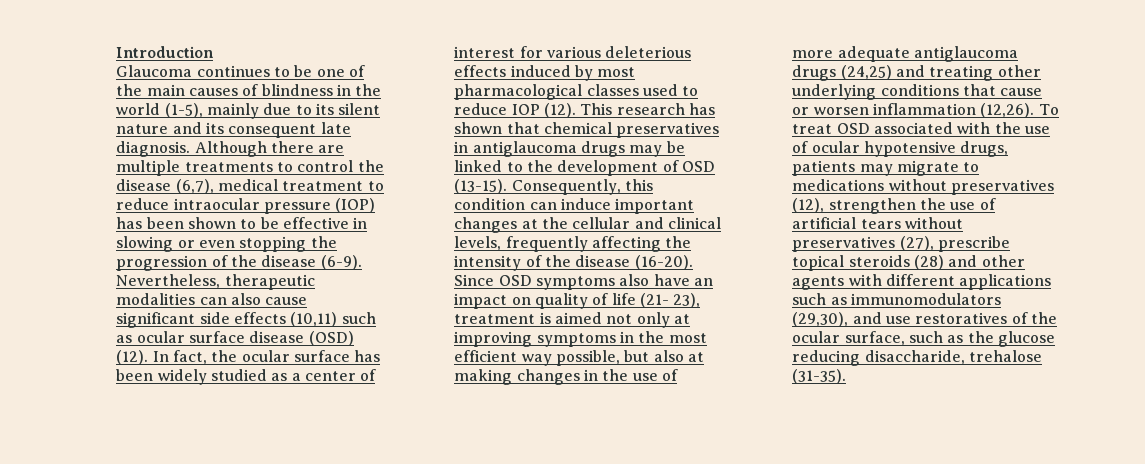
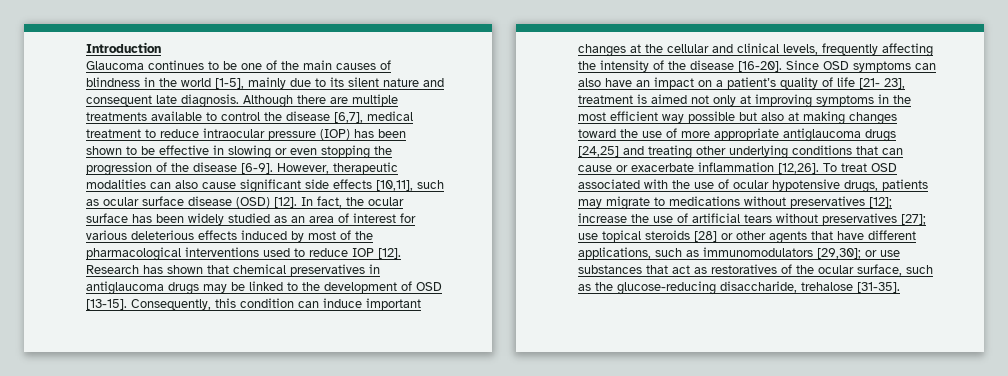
- Glaucoma continues to be one of the main causes of blindness in the world (1-5), mainly due to its silent nature and its consequent late diagnosis.
+ Glaucoma continues to be one of the main causes of blindness in the world [1-5], mainly due to its silent nature and consequent late diagnosis.
- Although there are multiple treatments to control the disease (6,7), medical treatment to reduce intraocular pressure (IOP) has been shown to be effective in slowing or even stopping the progression of the disease (6-9). Nevertheless, therapeutic modalities can also cause significant side effects (10,11) such as ocular surface disease (OSD) (12).
+ Although there are multiple treatments available to control the disease [6,7], medical treatment to reduce intraocular pressure (IOP) has been shown to be effective in slowing or even stopping the progression of the disease [6-9]. However, therapeutic modalities can also cause significant side effects [10,11], such as ocular surface disease (OSD) [12].
- In fact, the ocular surface has been widely studied as a center of interest for various deleterious effects induced by most pharmacological classes used to reduce IOP (12). This research has shown that chemical preservatives in antiglaucoma drugs may be linked to the development of OSD (13-15).
+ In fact, the ocular surface has been widely studied as an area of interest for various deleterious effects induced by most of the pharmacological interventions used to reduce IOP [12]. Research has shown that chemical preservatives in antiglaucoma drugs may be linked to the development of OSD [13-15].
- Consequently, this condition can induce important changes at the cellular and clinical levels, frequently affecting the intensity of the disease (16-20).
+ Consequently, this condition can induce important changes at the cellular and clinical levels, frequently affecting the intensity of the disease [16-20].
- Since OSD symptoms also have an impact on quality of life (21- 23), treatment is aimed not only at improving symptoms in the most efficient way possible, but also at making changes in the use of more adequate antiglaucoma drugs (24,25) and treating other underlying conditions that cause or worsen inflammation (12,26).
+ Since OSD symptoms can also have an impact on a patient’s quality of life [21- 23], treatment is aimed not only at improving symptoms in the most efficient way possible but also at making changes toward the use of more appropriate antiglaucoma drugs [24,25] and treating other underlying conditions that can cause or exacerbate inflammation [12,26].
- To treat OSD associated with the use of ocular hypotensive drugs, patients may migrate to medications without preservatives (12), strengthen the use of artificial tears without preservatives (27), prescribe topical steroids (28) and other agents with different applications such as immunomodulators (29,30), and use restoratives of the ocular surface, such as the glucose reducing disaccharide, trehalose (31-35).
+ To treat OSD associated with the use of ocular hypotensive drugs, patients may migrate to medications without preservatives [12]; increase the use of artificial tears without preservatives [27]; use topical steroids [28] or other agents that have different applications, such as immunomodulators [29,30]; or use substances that act as restoratives of the ocular surface, such as the glucose-reducing disaccharide, trehalose [31-35].

